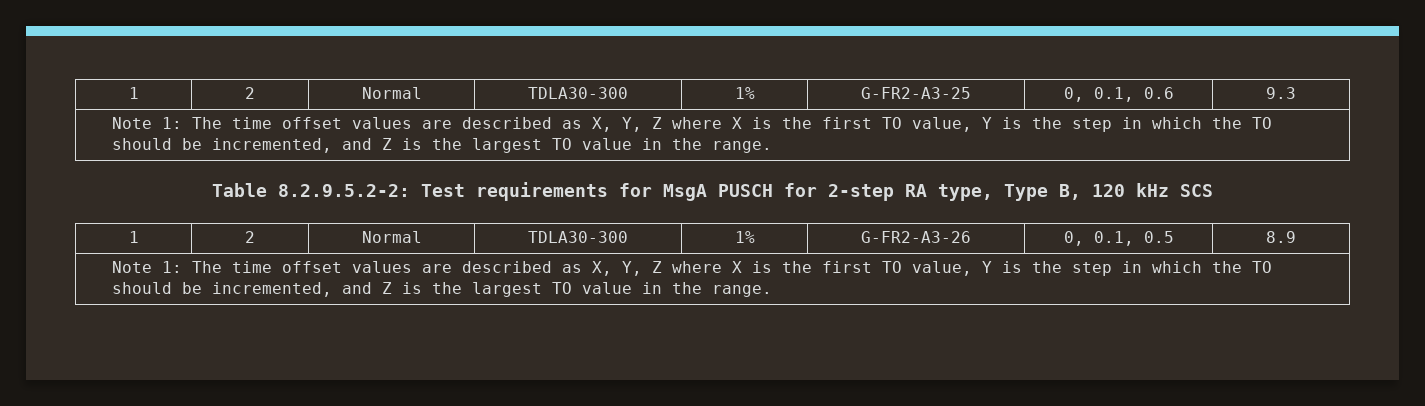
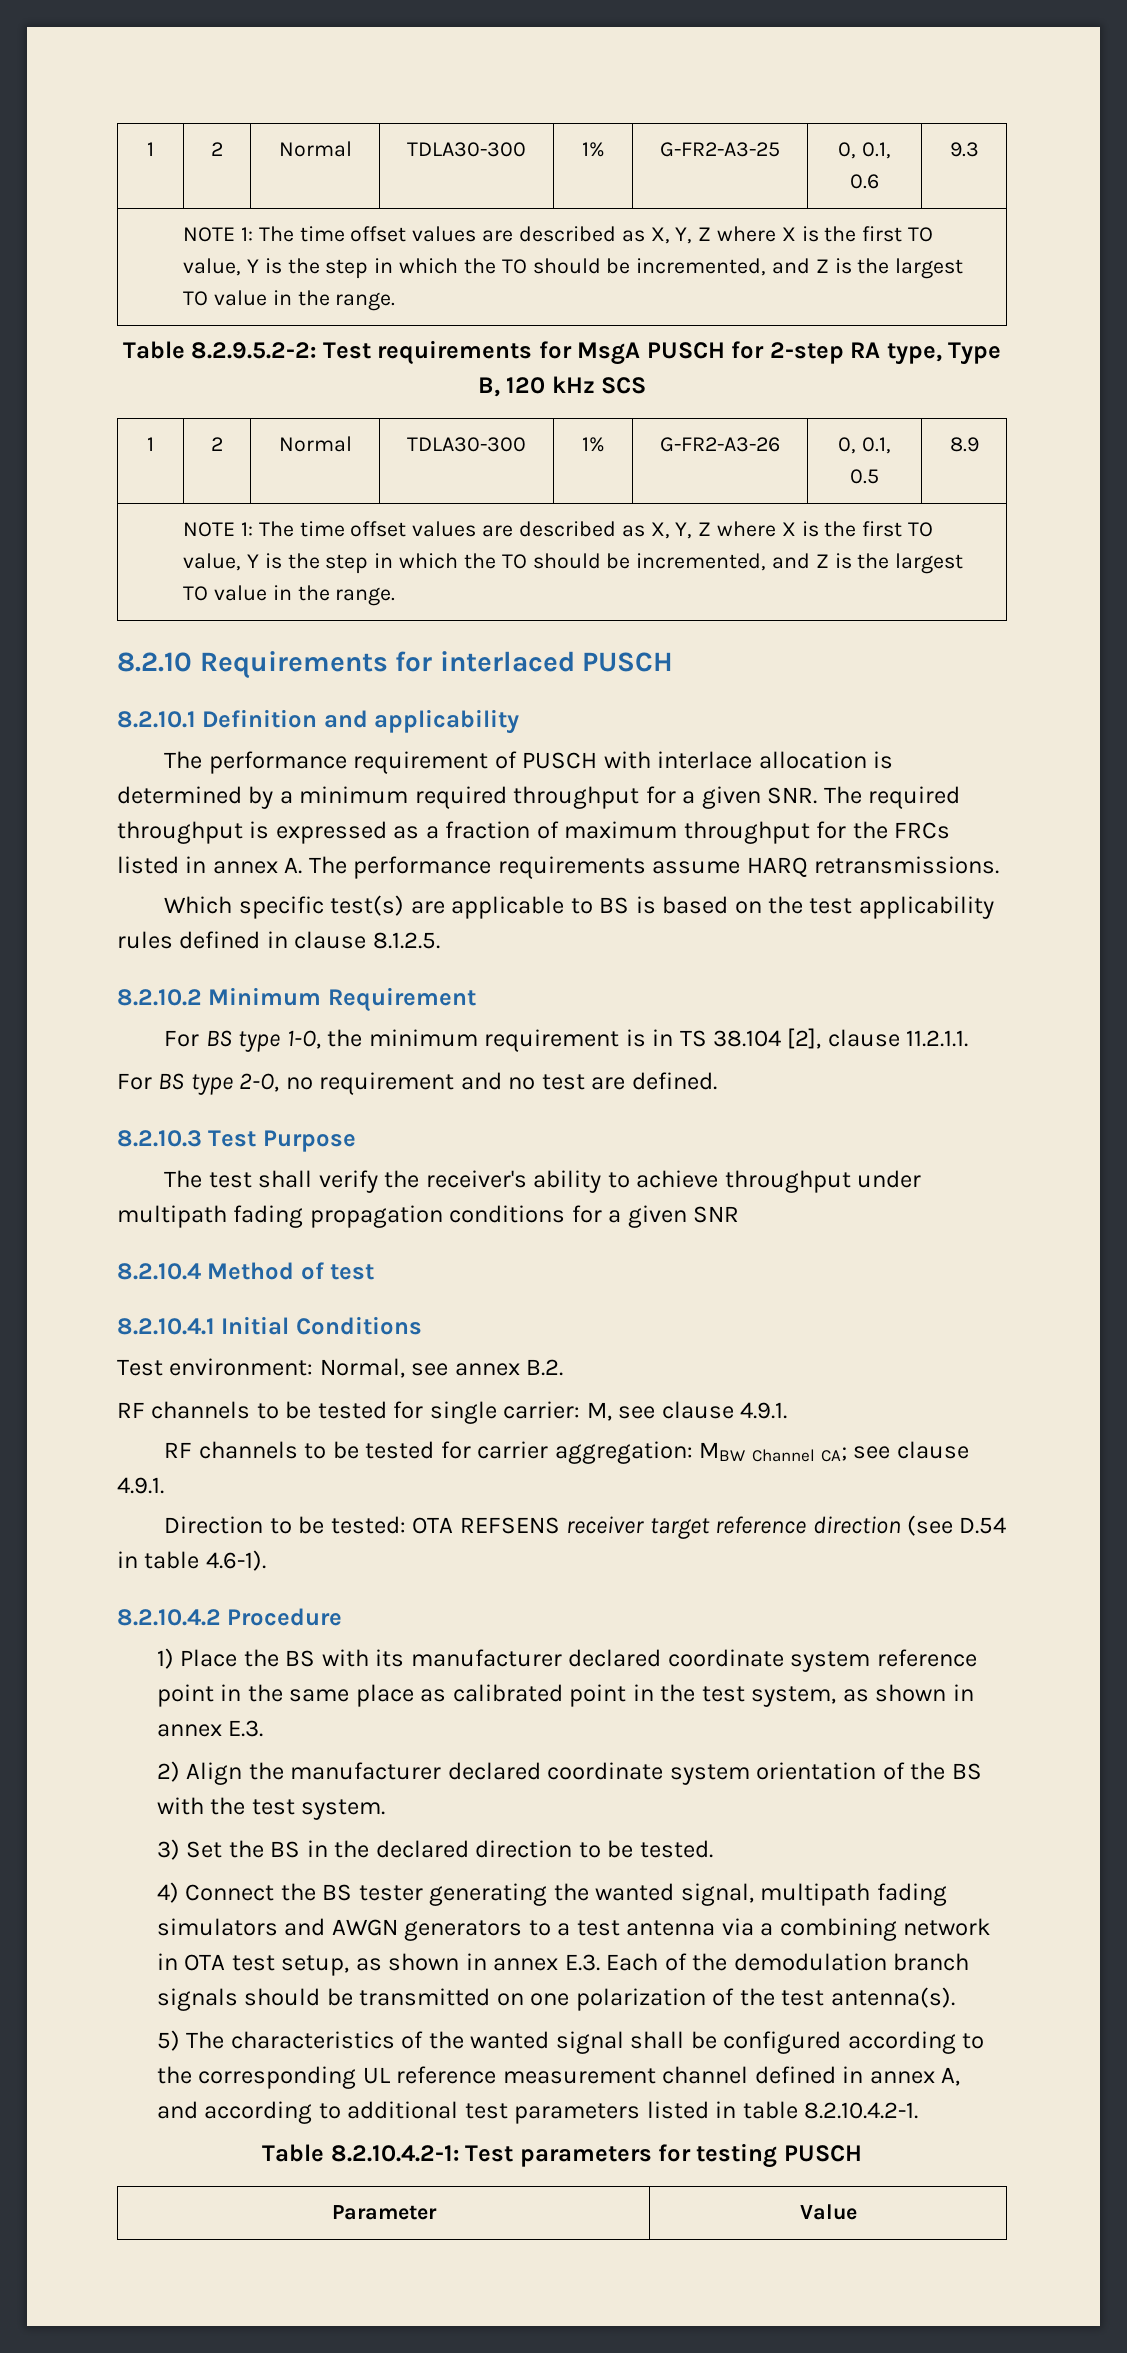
  1 | 2 | Normal | TDLA30-300 | 1% | G-FR2-A3-25 | 0, 0.1, 0.6 | 9.3
- Note 1: The time offset values are described as X, Y, Z where X is the first TO value, Y is the step in which the TO should be incremented, and Z is the largest TO value in the range.
+ NOTE 1: The time offset values are described as X, Y, Z where X is the first TO value, Y is the step in which the TO should be incremented, and Z is the largest TO value in the range.
  1 | 2 | Normal | TDLA30-300 | 1% | G-FR2-A3-26 | 0, 0.1, 0.5 | 8.9
- Note 1: The time offset values are described as X, Y, Z where X is the first TO value, Y is the step in which the TO should be incremented, and Z is the largest TO value in the range.
+ NOTE 1: The time offset values are described as X, Y, Z where X is the first TO value, Y is the step in which the TO should be incremented, and Z is the largest TO value in the range.
+ 8.2.10 Requirements for interlaced PUSCH
+ 8.2.10.1 Definition and applicability
+ The performance requirement of PUSCH with interlace allocation is determined by a minimum required throughput for a given SNR. The required throughput is expressed as a fraction of maximum throughput for the FRCs listed in annex A. The performance requirements assume HARQ retransmissions.
+ Which specific test(s) are applicable to BS is based on the test applicability rules defined in clause 8.1.2.5.
+ 8.2.10.2 Minimum Requirement
+ For BS type 1-O, the minimum requirement is in TS 38.104 [2], clause 11.2.1.1.
+ For BS type 2-O, no requirement and no test are defined.
+ 8.2.10.3 Test Purpose
+ The test shall verify the receiver's ability to achieve throughput under multipath fading propagation conditions for a given SNR
+ 8.2.10.4 Method of test
+ 8.2.10.4.1 Initial Conditions
+ Test environment: Normal, see annex B.2.
+ RF channels to be tested for single carrier: M, see clause 4.9.1.
+ RF channels to be tested for carrier aggregation: MBW Channel CA; see clause 4.9.1.
+ Direction to be tested: OTA REFSENS receiver target reference direction (see D.54 in table 4.6-1).
+ 8.2.10.4.2 Procedure
+ 1) Place the BS with its manufacturer declared coordinate system reference point in the same place as calibrated point in the test system, as shown in annex E.3.
+ 2) Align the manufacturer declared coordinate system orientation of the BS with the test system.
+ 3) Set the BS in the declared direction to be tested.
+ 4) Connect the BS tester generating the wanted signal, multipath fading simulators and AWGN generators to a test antenna via a combining network in OTA test setup, as shown in annex E.3. Each of the demodulation branch signals should be transmitted on one polarization of the test antenna(s).
+ 5) The characteristics of the wanted signal shall be configured according to the corresponding UL reference measurement channel defined in annex A, and according to additional test parameters listed in table 8.2.10.4.2-1.
+ Table 8.2.10.4.2-1: Test parameters for testing PUSCH
+ Parameter | Value

